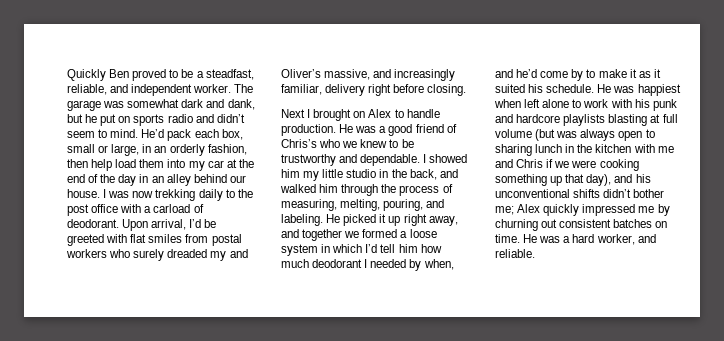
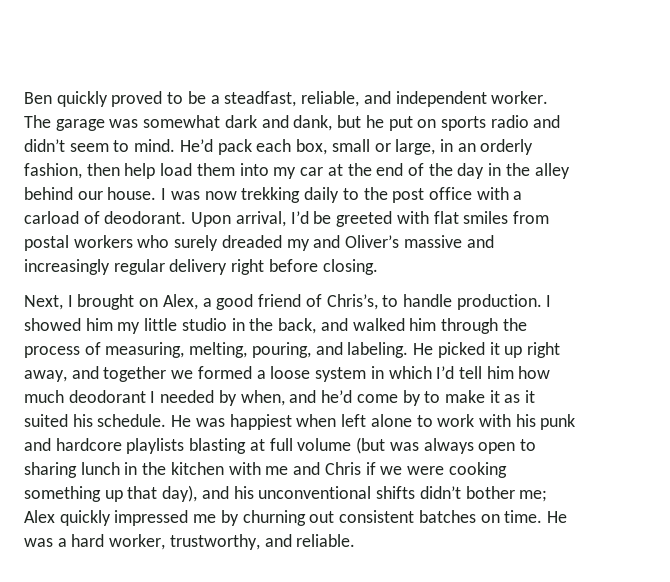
- Quickly Ben proved to be a steadfast, reliable, and independent worker.
+ Ben quickly proved to be a steadfast, reliable, and independent worker.
- He’d pack each box, small or large, in an orderly fashion, then help load them into my car at the end of the day in an alley behind our house.
+ He’d pack each box, small or large, in an orderly fashion, then help load them into my car at the end of the day in the alley behind our house.
- Upon arrival, I’d be greeted with flat smiles from postal workers who surely dreaded my and Oliver’s massive, and increasingly familiar, delivery right before closing.
+ Upon arrival, I’d be greeted with flat smiles from postal workers who surely dreaded my and Oliver’s massive and increasingly regular delivery right before closing.
- Next I brought on Alex to handle production. He was a good friend of Chris’s who we knew to be trustworthy and dependable.
+ Next, I brought on Alex, a good friend of Chris’s, to handle production.
- He was a hard worker, and reliable.
+ He was a hard worker, trustworthy, and reliable.

